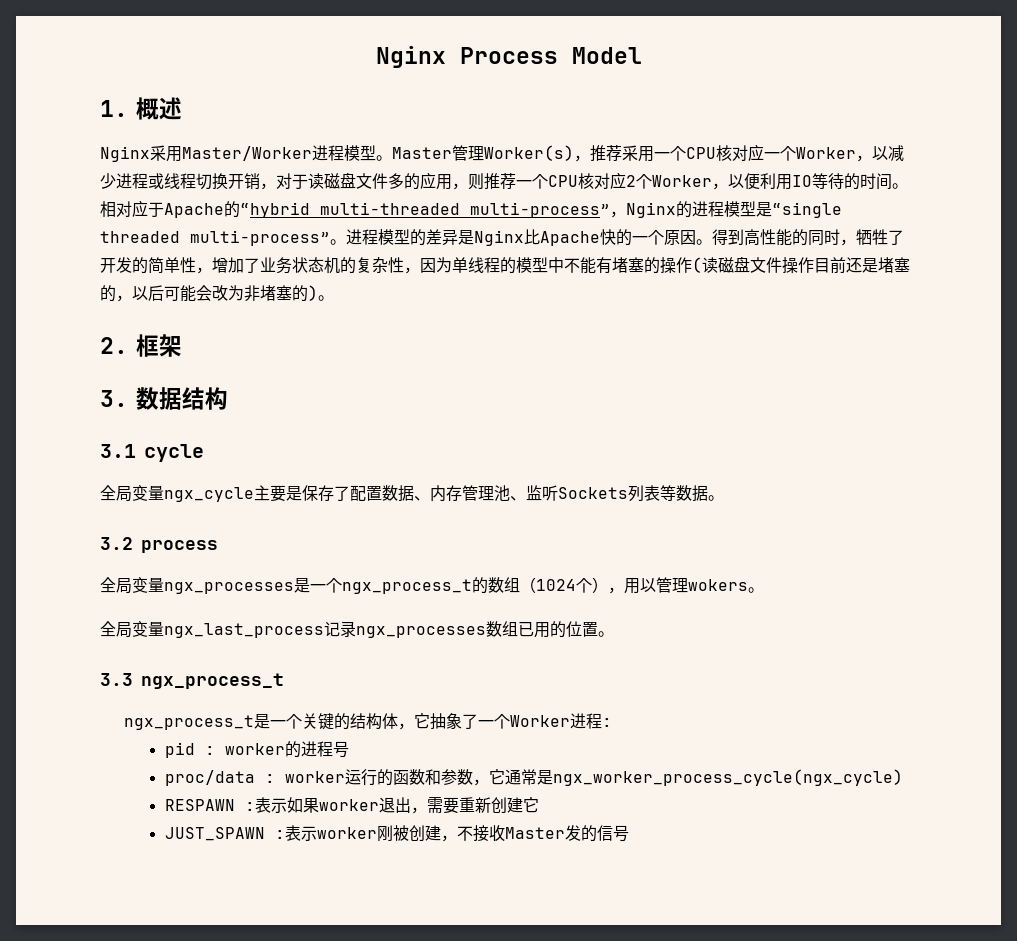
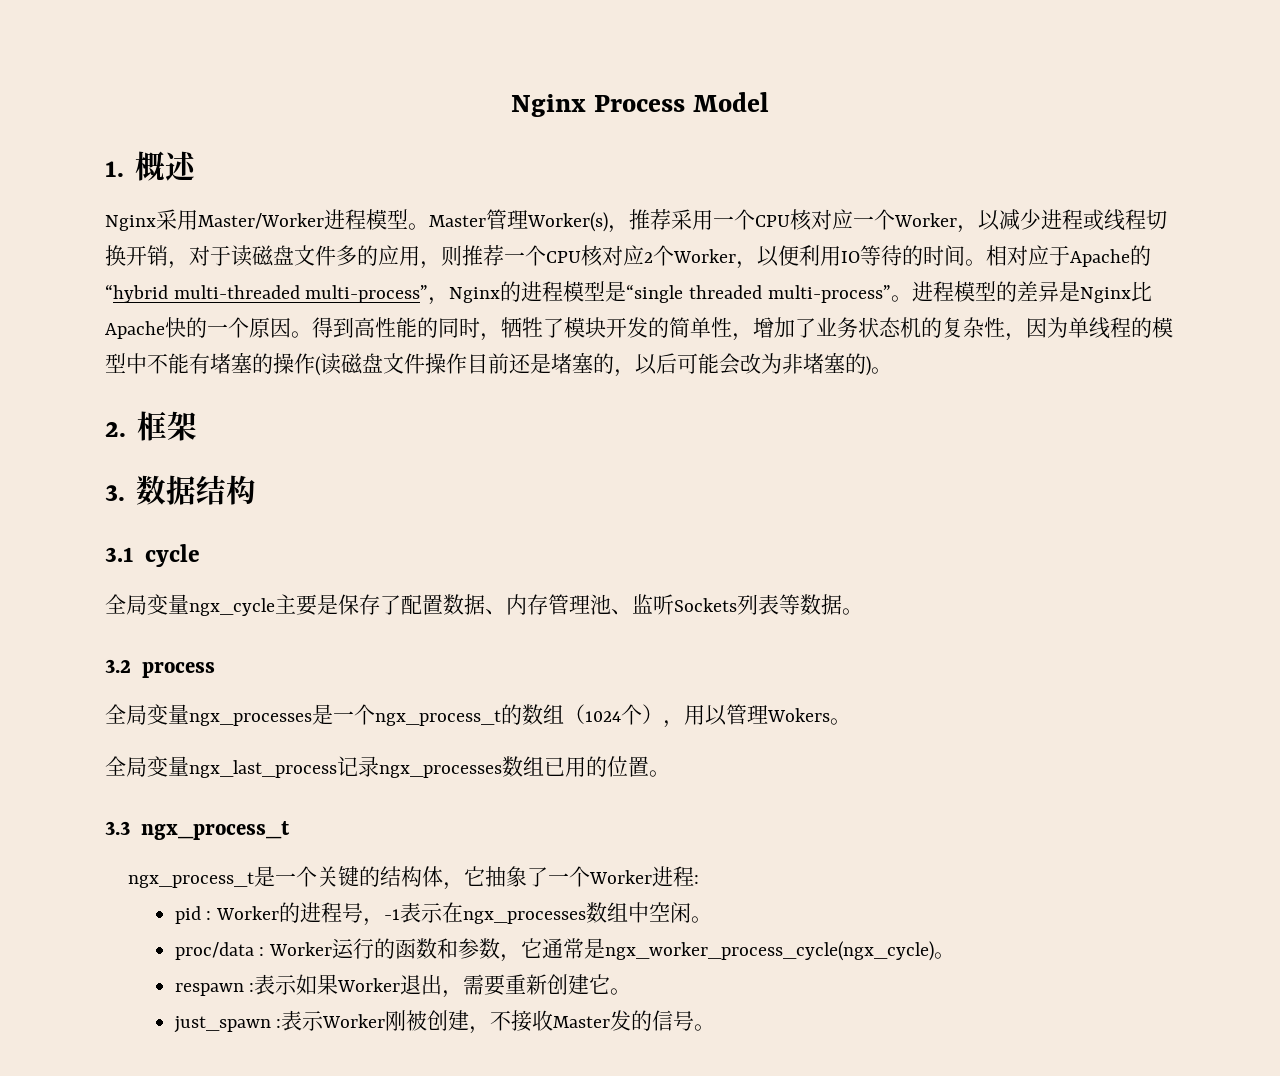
- 得到高性能的同时，牺牲了开发的简单性，增加了业务状态机的复杂性，因为单线程的模型中不能有堵塞的操作(读磁盘文件操作目前还是堵塞的，以后可能会改为非堵塞的)。
+ 得到高性能的同时，牺牲了模块开发的简单性，增加了业务状态机的复杂性，因为单线程的模型中不能有堵塞的操作(读磁盘文件操作目前还是堵塞的，以后可能会改为非堵塞的)。
- 全局变量ngx_processes是一个ngx_process_t的数组（1024个），用以管理wokers。
+ 全局变量ngx_processes是一个ngx_process_t的数组（1024个），用以管理Wokers。
- pid : worker的进程号
+ pid : Worker的进程号，-1表示在ngx_processes数组中空闲。
- proc/data : worker运行的函数和参数，它通常是ngx_worker_process_cycle(ngx_cycle)
- RESPAWN :表示如果worker退出，需要重新创建它
- JUST_SPAWN :表示worker刚被创建，不接收Master发的信号
+ proc/data : Worker运行的函数和参数，它通常是ngx_worker_process_cycle(ngx_cycle)。
+ respawn :表示如果Worker退出，需要重新创建它。
+ just_spawn :表示Worker刚被创建，不接收Master发的信号。

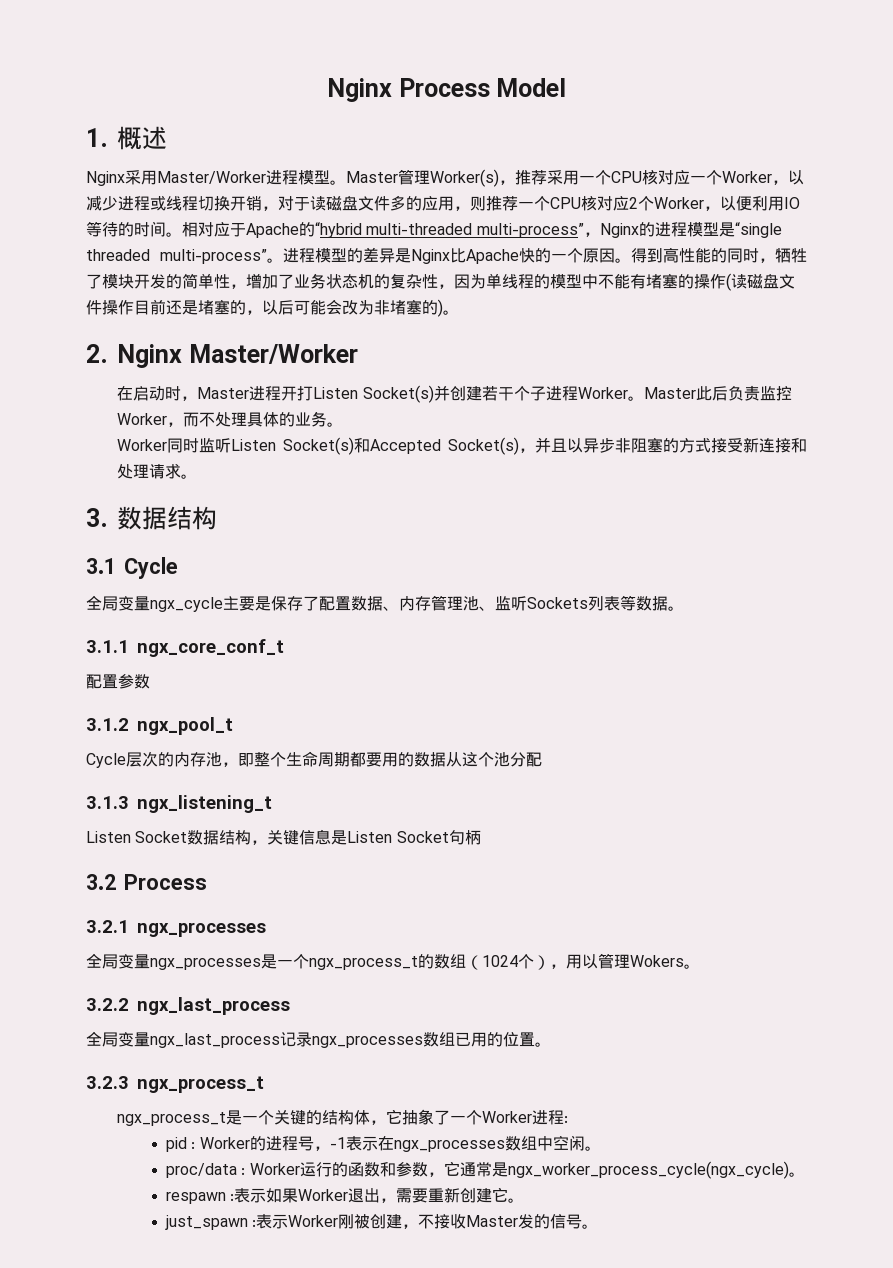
- 2.框架
+ 2. Nginx Master/Worker
+ 在启动时，Master进程开打Listen Socket(s)并创建若干个子进程Worker。Master此后负责监控Worker，而不处理具体的业务。
+ Worker同时监听Listen Socket(s)和Accepted Socket(s)，并且以异步非阻塞的方式接受新连接和处理请求。
- 3.1 cycle
+ 3.1 Cycle
- 3.2 process
+ 3.1.1 ngx_core_conf_t
+ 配置参数
+ 3.1.2 ngx_pool_t
+ Cycle层次的内存池，即整个生命周期都要用的数据从这个池分配
+ 3.1.3 ngx_listening_t
+ Listen Socket数据结构，关键信息是Listen Socket句柄
+ 3.2 Process
+ 3.2.1 ngx_processes
+ 3.2.2 ngx_last_process
- 3.3 ngx_process_t
+ 3.2.3 ngx_process_t

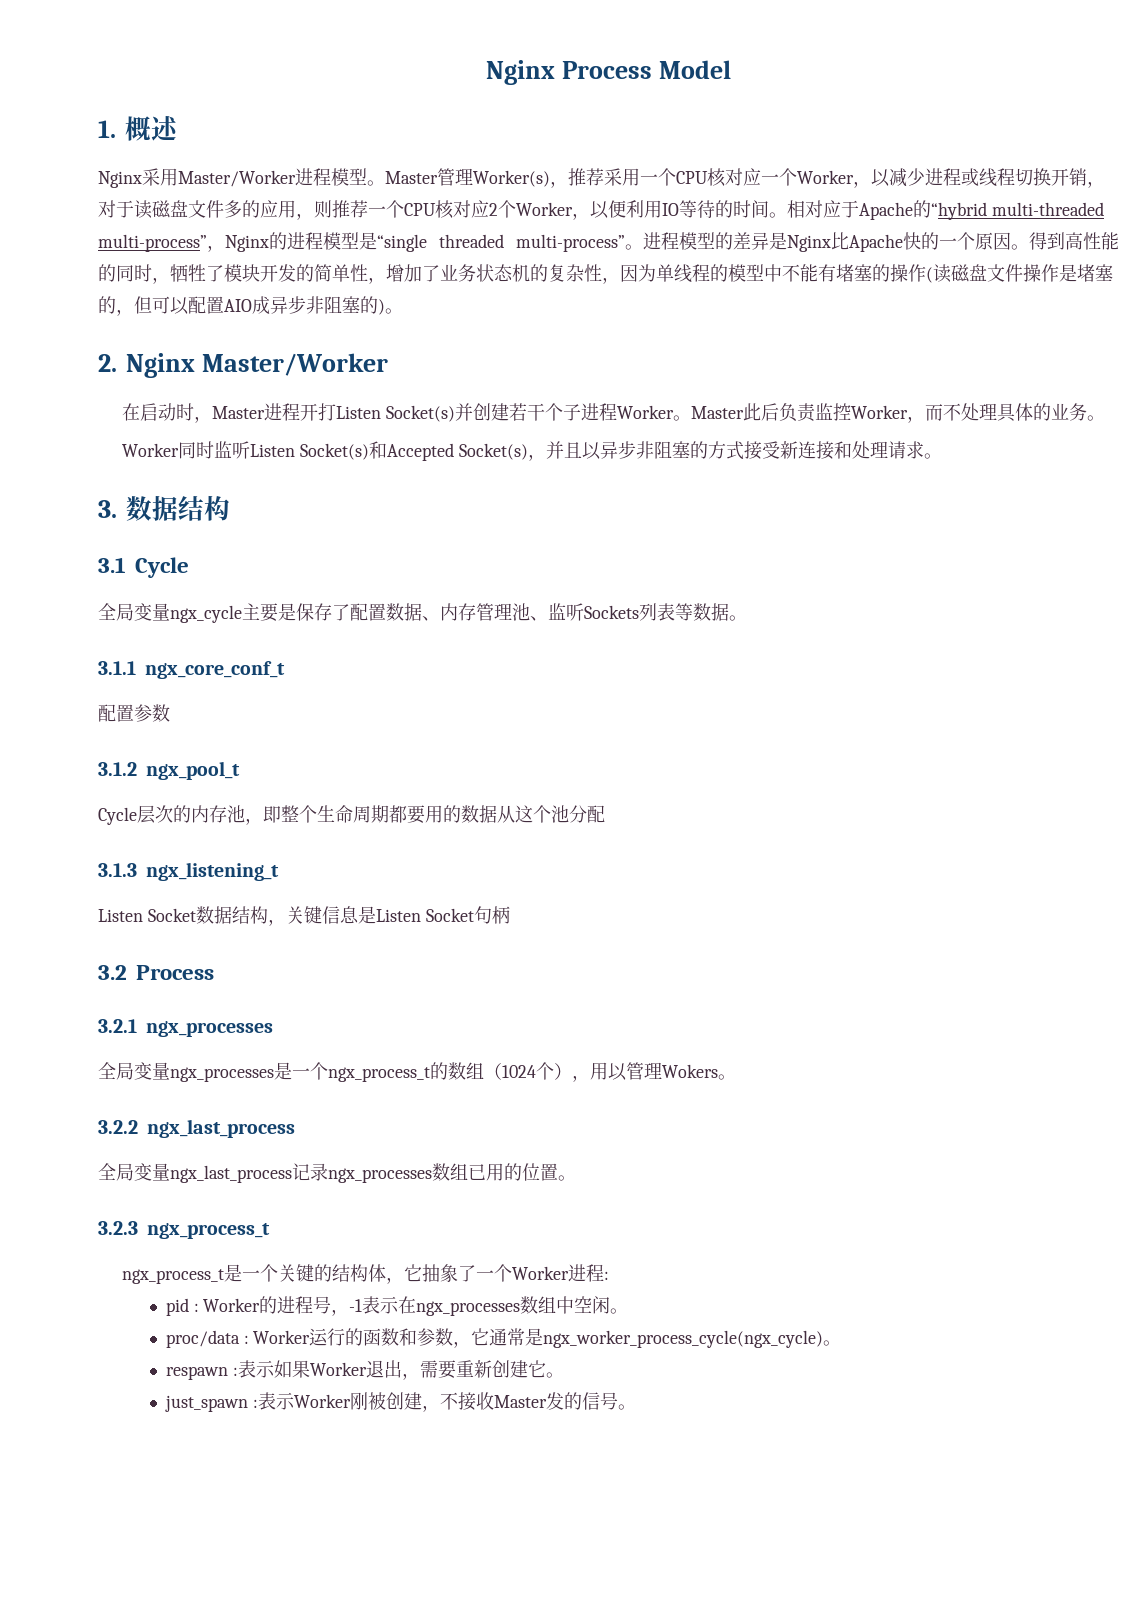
- 得到高性能的同时，牺牲了模块开发的简单性，增加了业务状态机的复杂性，因为单线程的模型中不能有堵塞的操作(读磁盘文件操作目前还是堵塞的，以后可能会改为非堵塞的)。
+ 得到高性能的同时，牺牲了模块开发的简单性，增加了业务状态机的复杂性，因为单线程的模型中不能有堵塞的操作(读磁盘文件操作是堵塞的，但可以配置AIO成异步非阻塞的)。

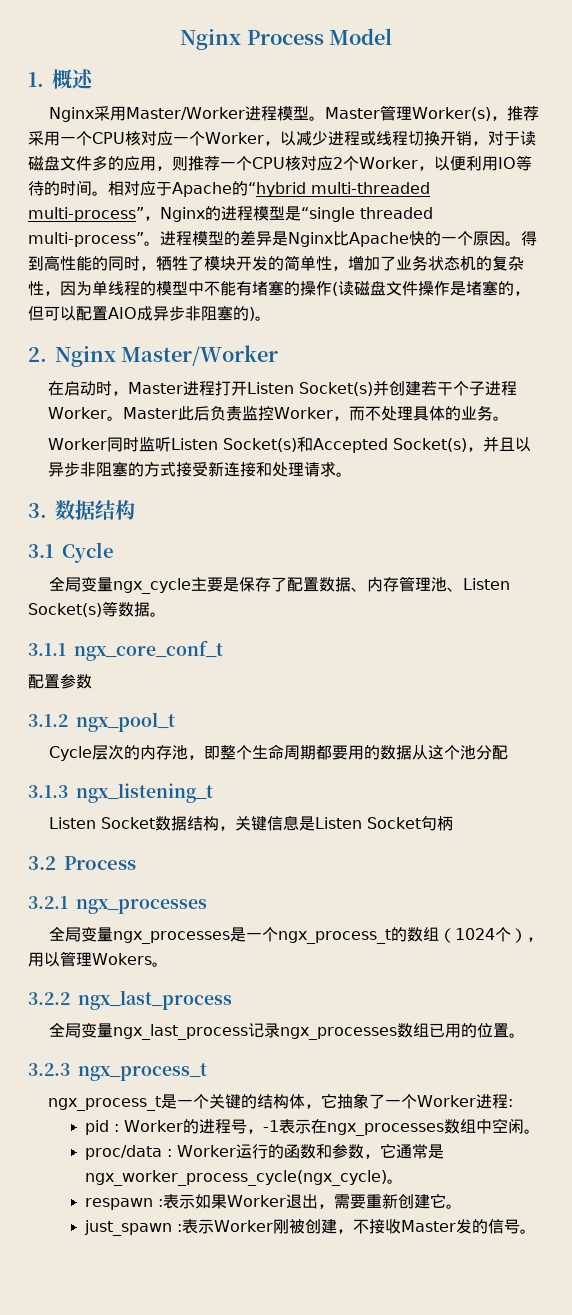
- 在启动时，Master进程开打Listen Socket(s)并创建若干个子进程Worker。
+ 在启动时，Master进程打开Listen Socket(s)并创建若干个子进程Worker。
- 全局变量ngx_cycle主要是保存了配置数据、内存管理池、监听Sockets列表等数据。
+ 全局变量ngx_cycle主要是保存了配置数据、内存管理池、Listen Socket(s)等数据。

